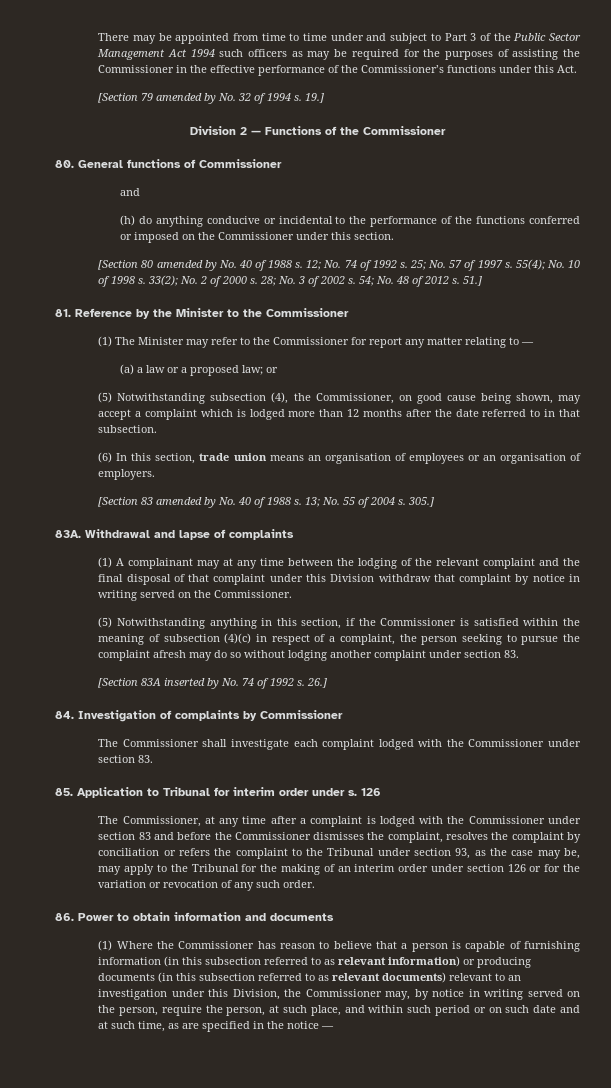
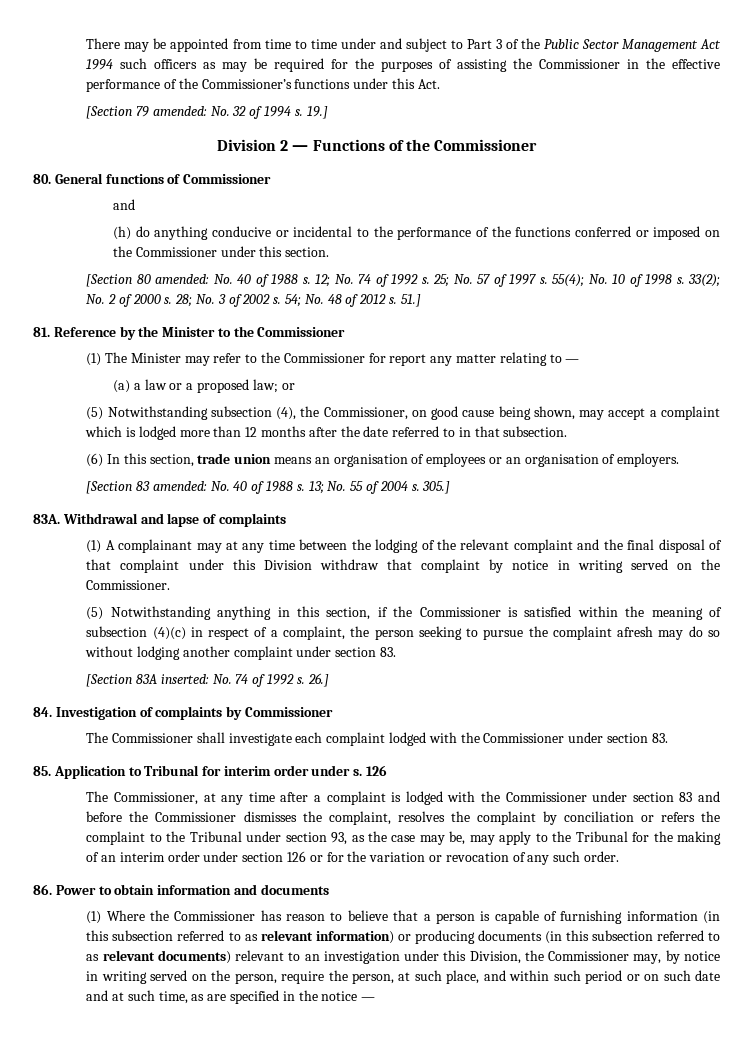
- [Section 79 amended by No. 32 of 1994 s.
+ [Section 79 amended: No. 32 of 1994 s.
- [Section 80 amended by No. 40 of 1988 s.
+ [Section 80 amended: No. 40 of 1988 s.
- [Section 83 amended by No. 40 of 1988 s.
+ [Section 83 amended: No. 40 of 1988 s.
- [Section 83A inserted by No. 74 of 1992 s.
+ [Section 83A inserted: No. 74 of 1992 s.

